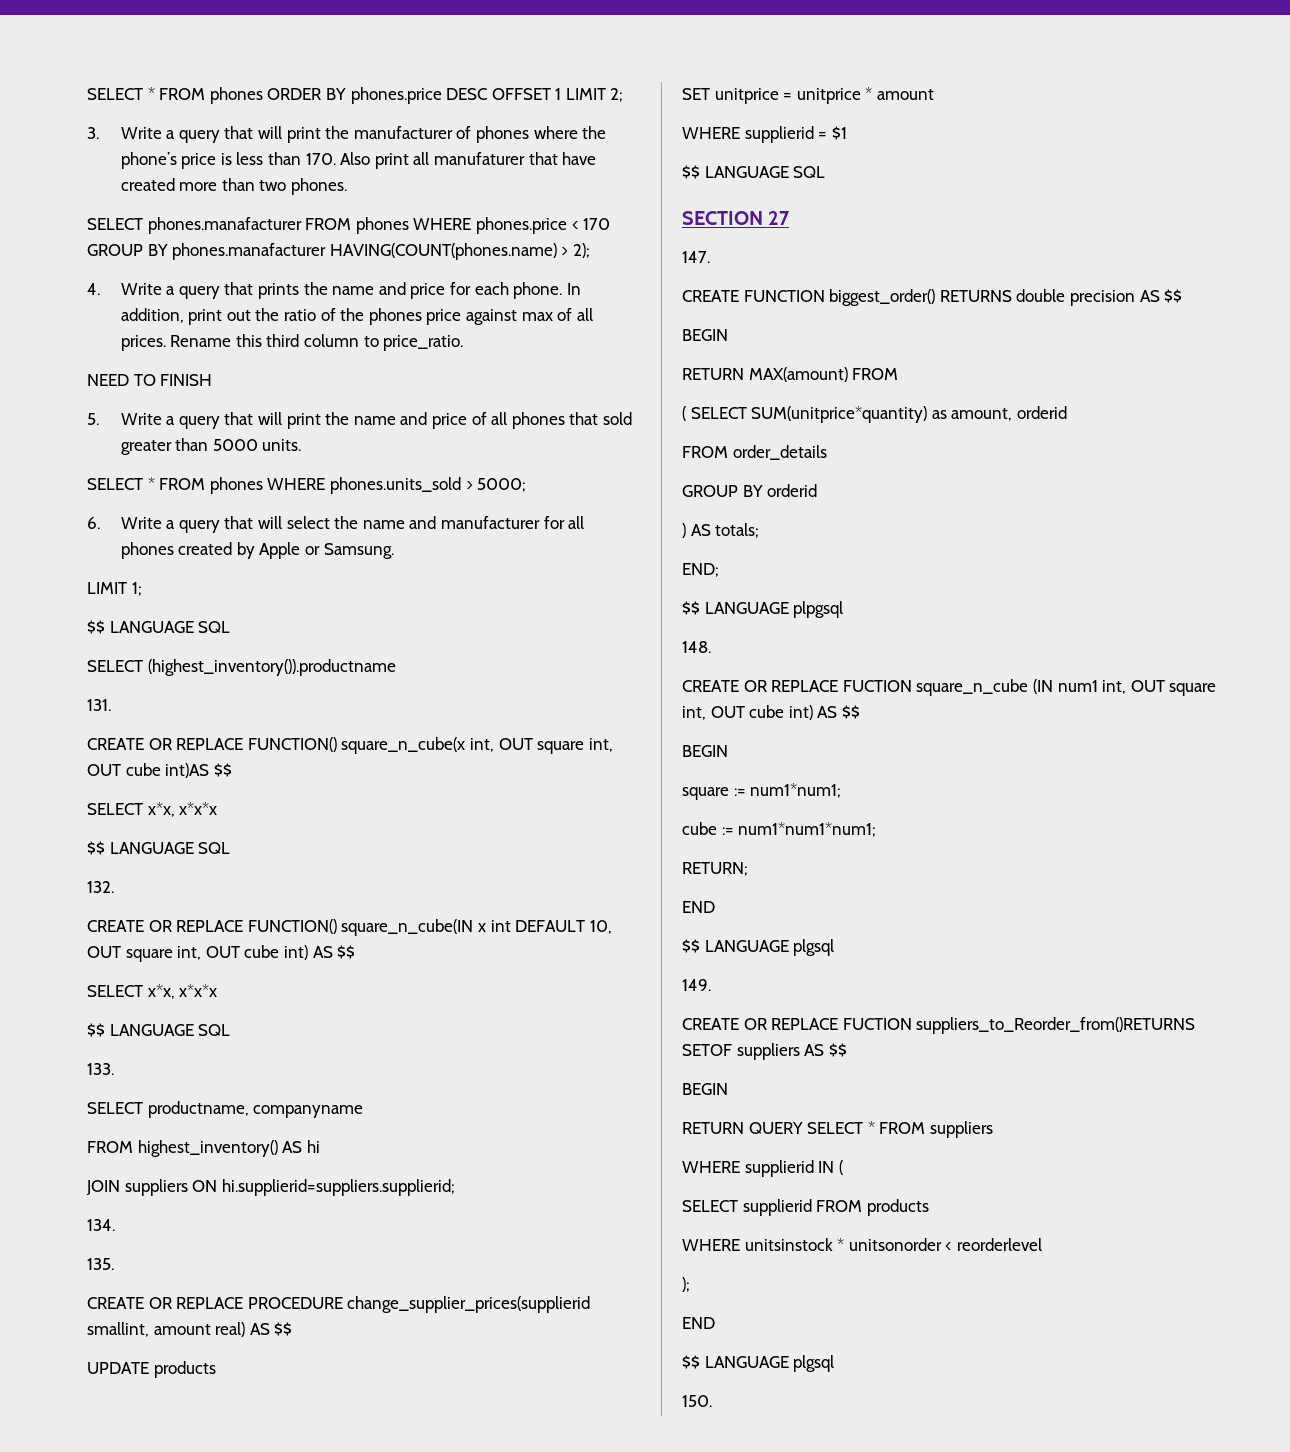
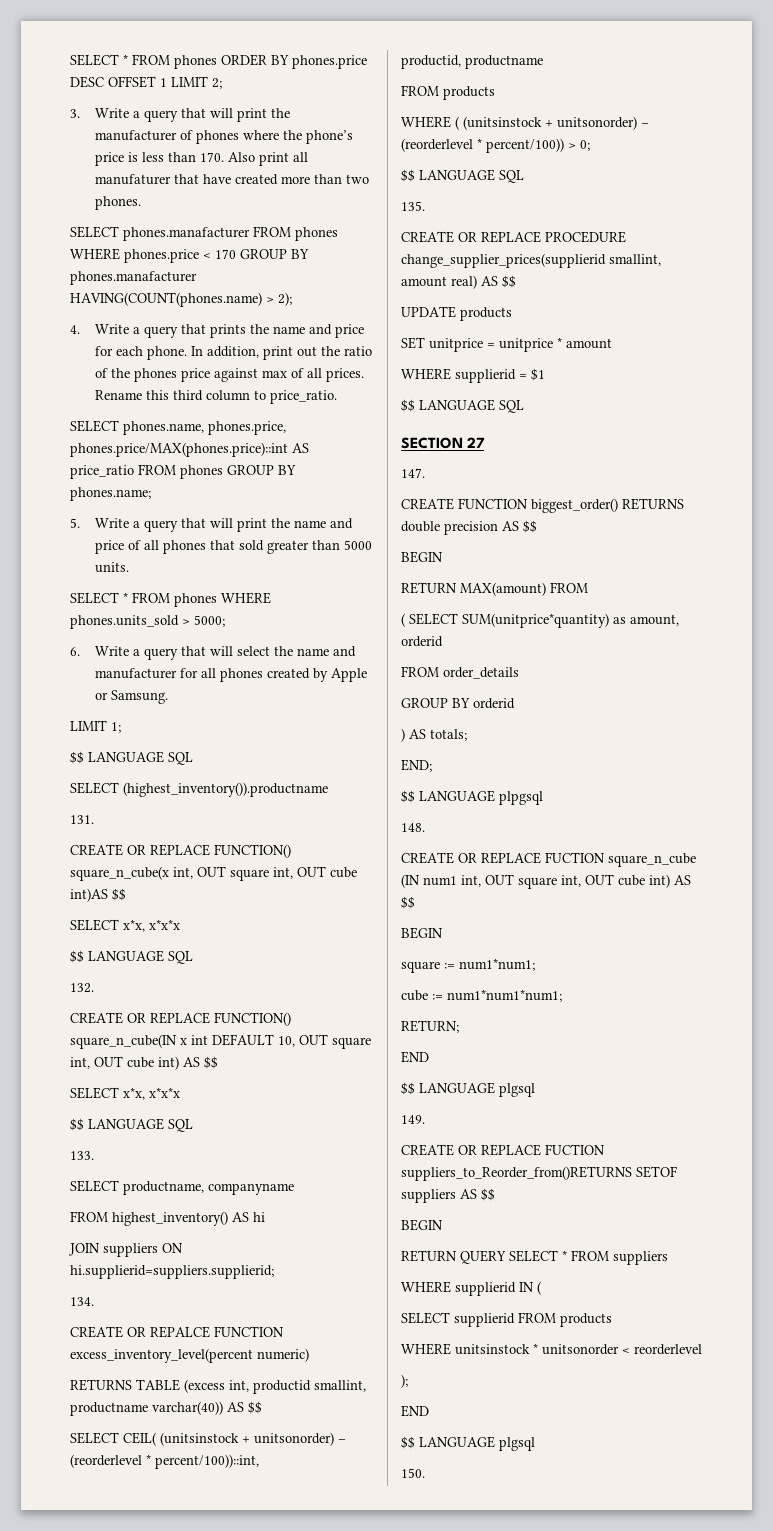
- NEED TO FINISH
+ SELECT phones.name, phones.price, phones.price/MAX(phones.price)::int AS price_ratio FROM phones GROUP BY phones.name;
+ CREATE OR REPALCE FUNCTION excess_inventory_level(percent numeric)
+ RETURNS TABLE (excess int, productid smallint, productname varchar(40)) AS $$
+ SELECT CEIL( (unitsinstock + unitsonorder) – (reorderlevel * percent/100))::int,
+ productid, productname
+ FROM products
+ WHERE ( (unitsinstock + unitsonorder) – (reorderlevel * percent/100)) > 0;
+ $$ LANGUAGE SQL

